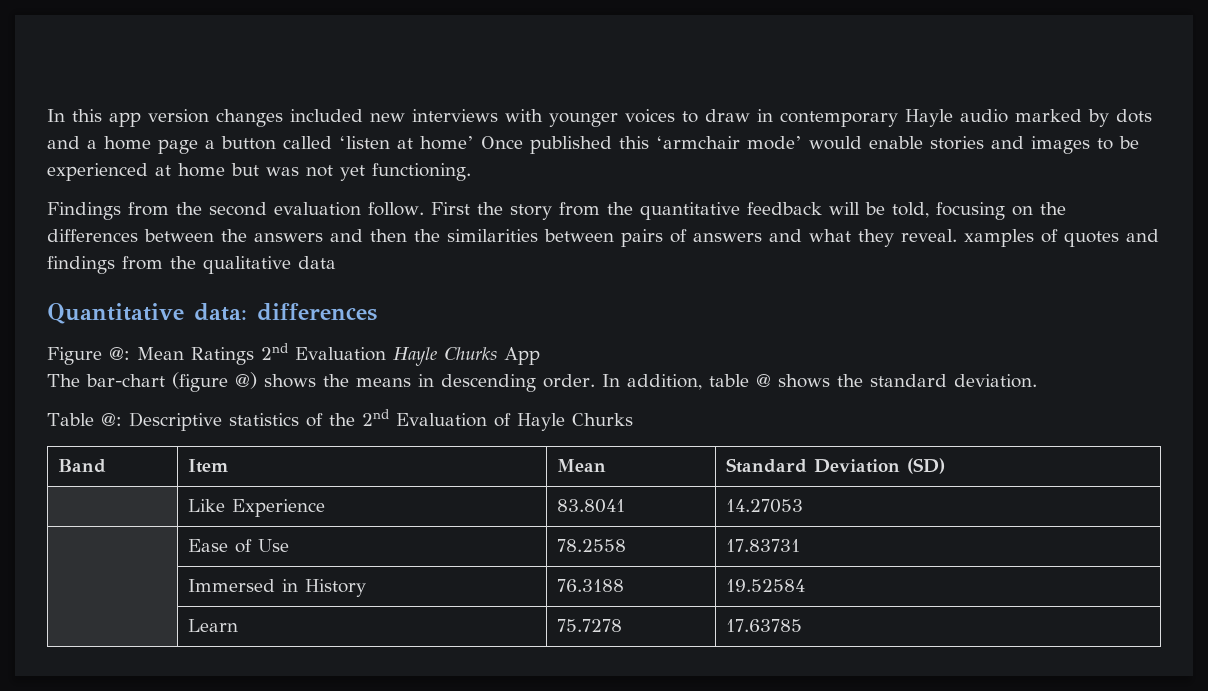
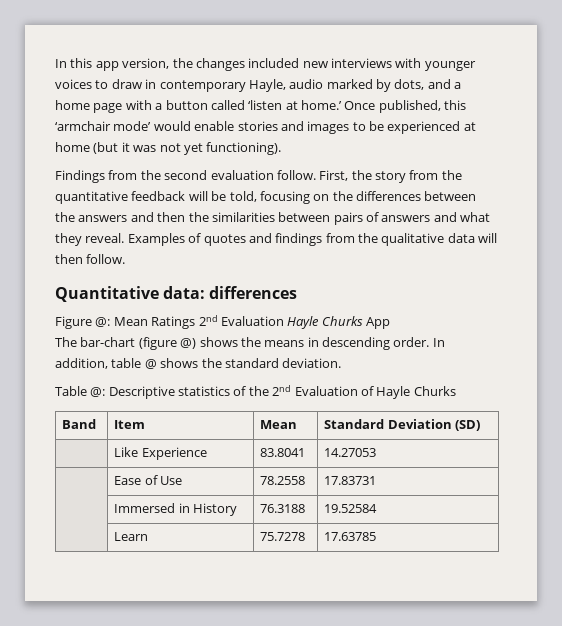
- In this app version changes included new interviews with younger voices to draw in contemporary Hayle audio marked by dots and a home page a button called ‘listen at home’ Once published this ‘armchair mode’ would enable stories and images to be experienced at home but was not yet functioning.
+ In this app version, the changes included new interviews with younger voices to draw in contemporary Hayle, audio marked by dots, and a home page with a button called ‘listen at home.’ Once published, this ‘armchair mode’ would enable stories and images to be experienced at home (but it was not yet functioning).
- First the story from the quantitative feedback will be told, focusing on the differences between the answers and then the similarities between pairs of answers and what they reveal. xamples of quotes and findings from the qualitative data
+ First, the story from the quantitative feedback will be told, focusing on the differences between the answers and then the similarities between pairs of answers and what they reveal. Examples of quotes and findings from the qualitative data will then follow.

